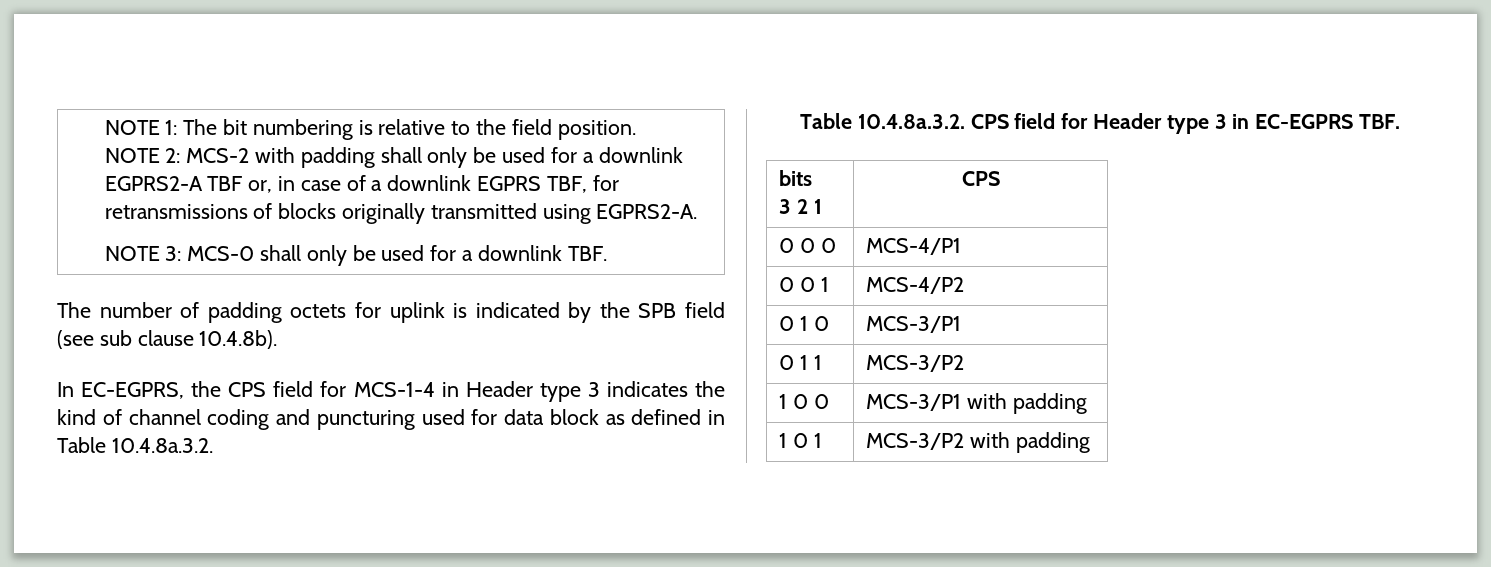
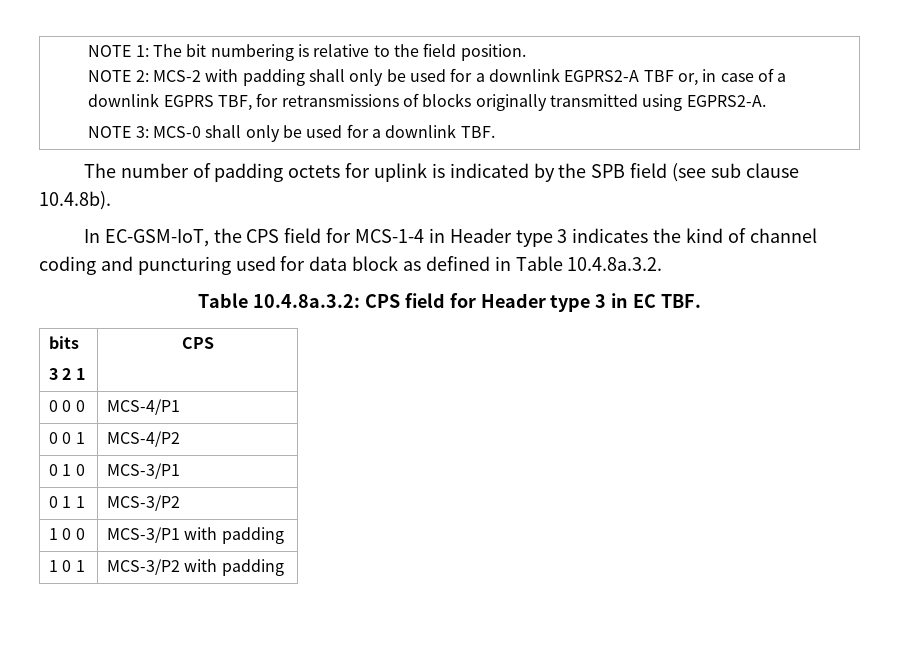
- In EC-EGPRS, the CPS field for MCS-1-4 in Header type 3 indicates the kind of channel coding and puncturing used for data block as defined in Table 10.4.8a.3.2.
+ In EC-GSM-IoT, the CPS field for MCS-1-4 in Header type 3 indicates the kind of channel coding and puncturing used for data block as defined in Table 10.4.8a.3.2.
- Table 10.4.8a.3.2. CPS field for Header type 3 in EC-EGPRS TBF.
+ Table 10.4.8a.3.2: CPS field for Header type 3 in EC TBF.

